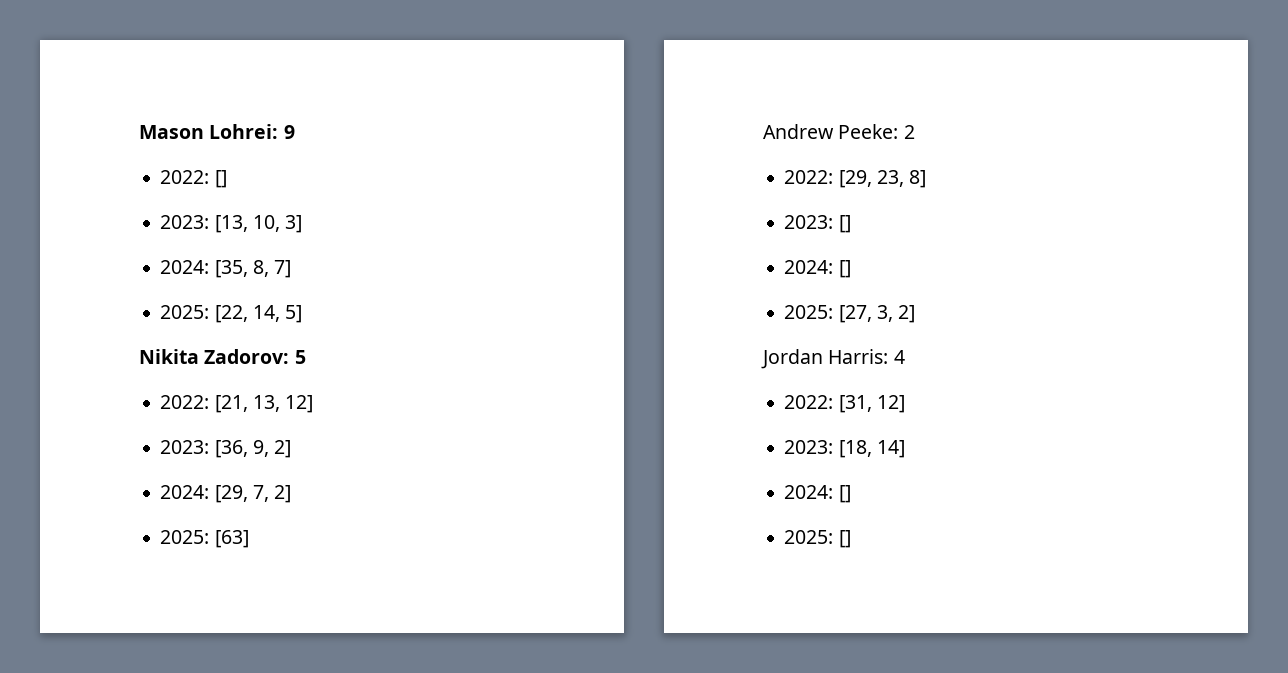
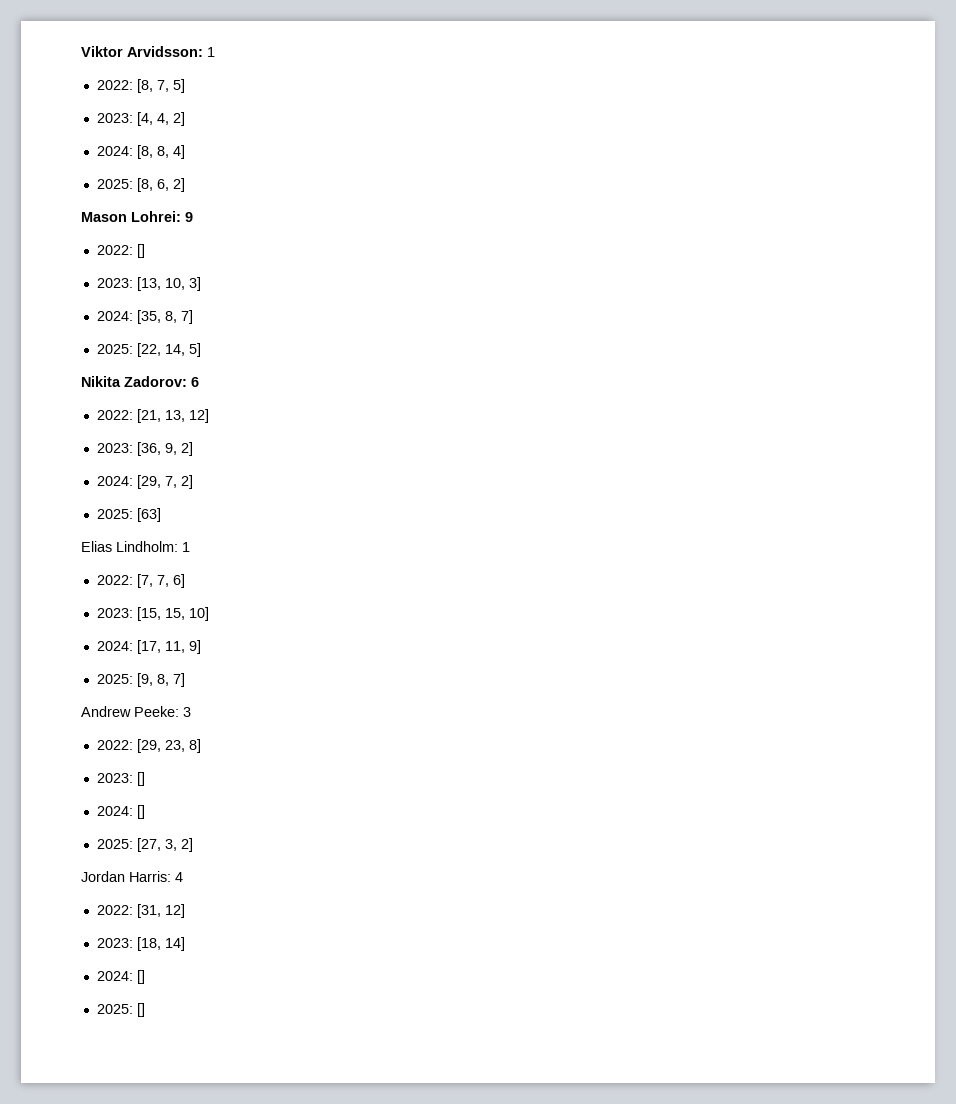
+ Viktor Arvidsson: 1
+ 2022: [8, 7, 5]
+ 2023: [4, 4, 2]
+ 2024: [8, 8, 4]
+ 2025: [8, 6, 2]
- Nikita Zadorov: 5
+ Nikita Zadorov: 6
+ Elias Lindholm: 1
+ 2022: [7, 7, 6]
+ 2023: [15, 15, 10]
+ 2024: [17, 11, 9]
+ 2025: [9, 8, 7]
- Andrew Peeke: 2
+ Andrew Peeke: 3

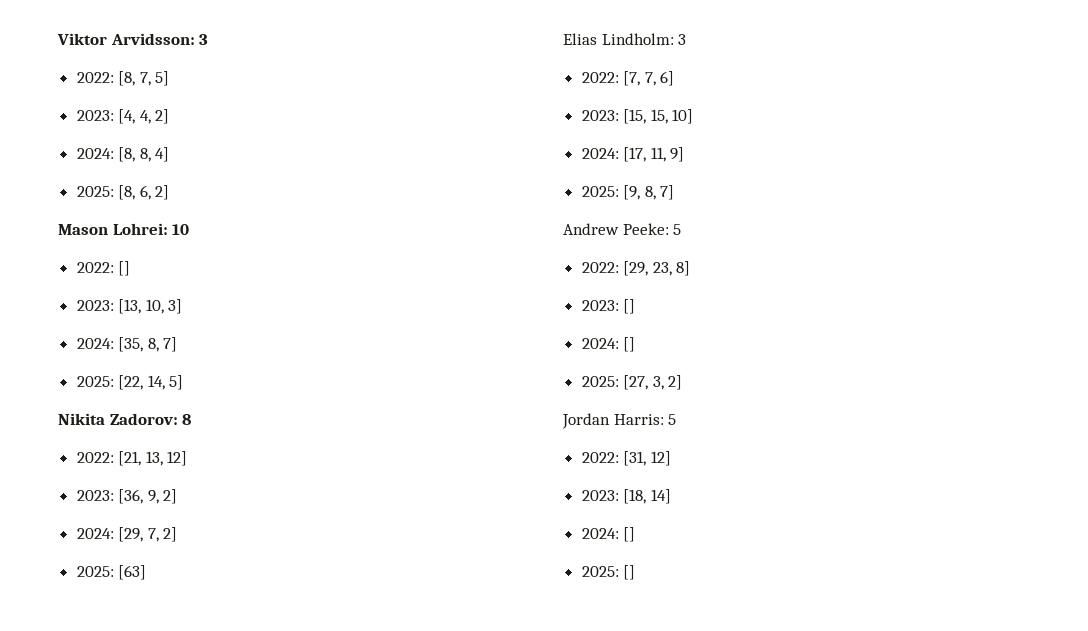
- Viktor Arvidsson: 1
+ Viktor Arvidsson: 3
- Mason Lohrei: 9
+ Mason Lohrei: 10
- Nikita Zadorov: 6
+ Nikita Zadorov: 8
- Elias Lindholm: 1
+ Elias Lindholm: 3
- Andrew Peeke: 3
+ Andrew Peeke: 5
- Jordan Harris: 4
+ Jordan Harris: 5

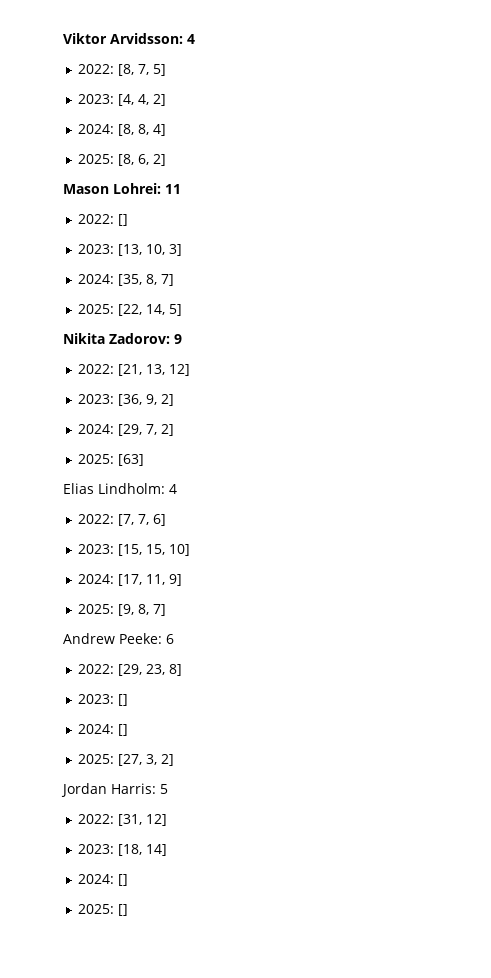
- Viktor Arvidsson: 3
+ Viktor Arvidsson: 4
- Mason Lohrei: 10
+ Mason Lohrei: 11
- Nikita Zadorov: 8
+ Nikita Zadorov: 9
- Elias Lindholm: 3
+ Elias Lindholm: 4
- Andrew Peeke: 5
+ Andrew Peeke: 6

